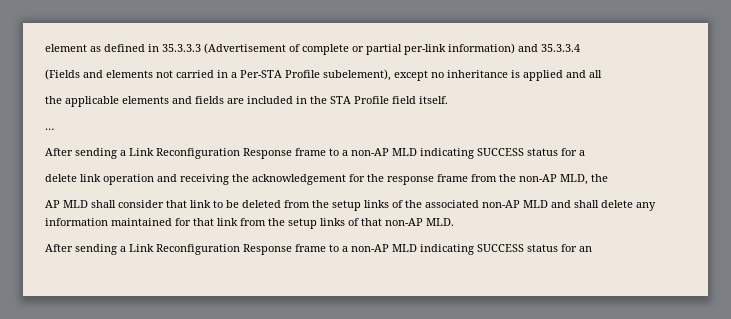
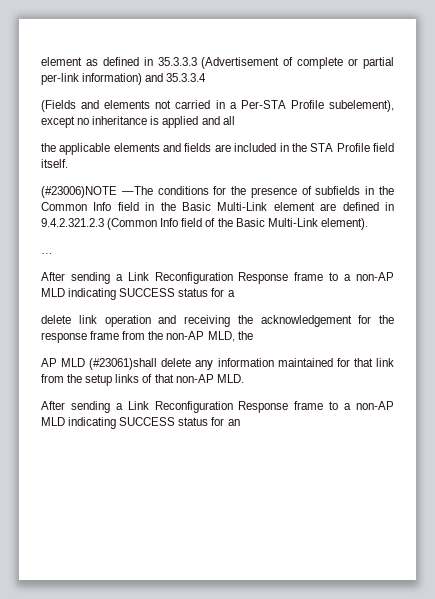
+ (#23006)NOTE —The conditions for the presence of subfields in the Common Info field in the Basic Multi-Link element are defined in 9.4.2.321.2.3 (Common Info field of the Basic Multi-Link element).
- AP MLD shall consider that link to be deleted from the setup links of the associated non-AP MLD and shall delete any information maintained for that link from the setup links of that non-AP MLD.
+ AP MLD (#23061)shall delete any information maintained for that link from the setup links of that non-AP MLD.

